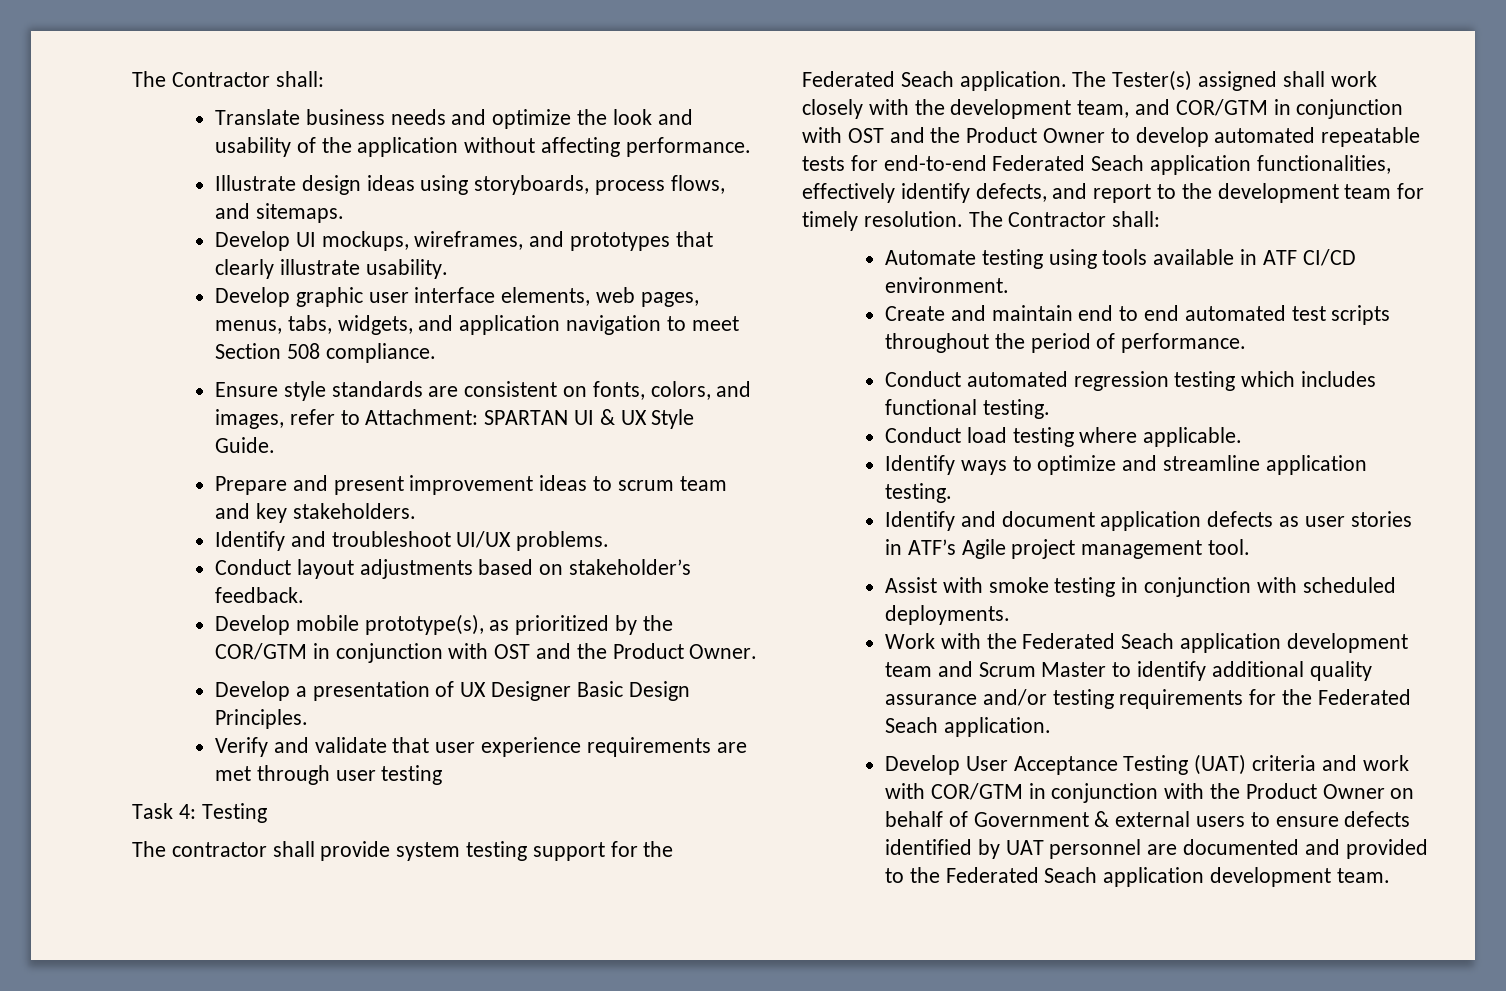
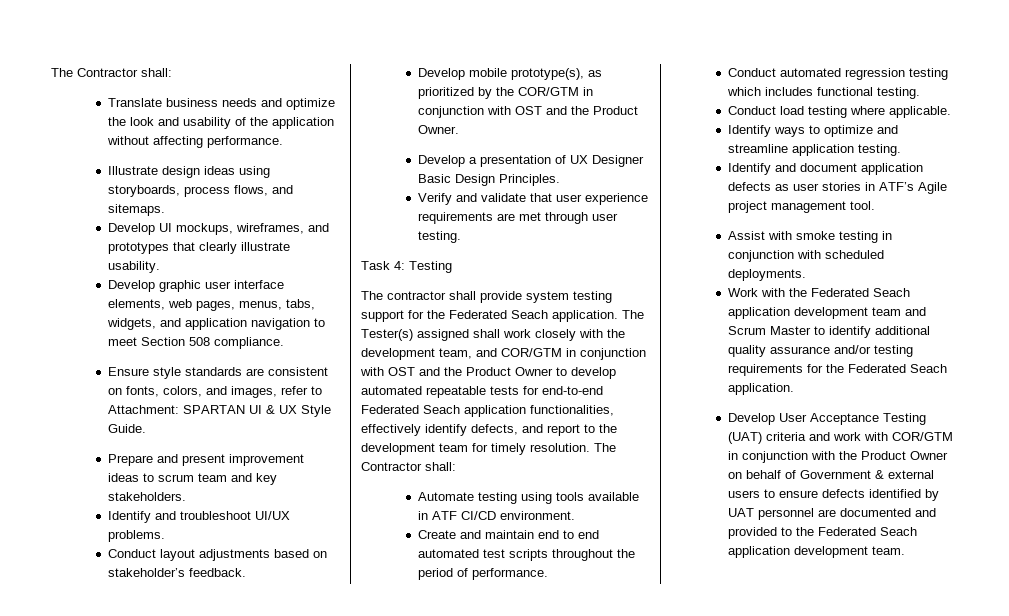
- Verify and validate that user experience requirements are met through user testing
+ Verify and validate that user experience requirements are met through user testing.

